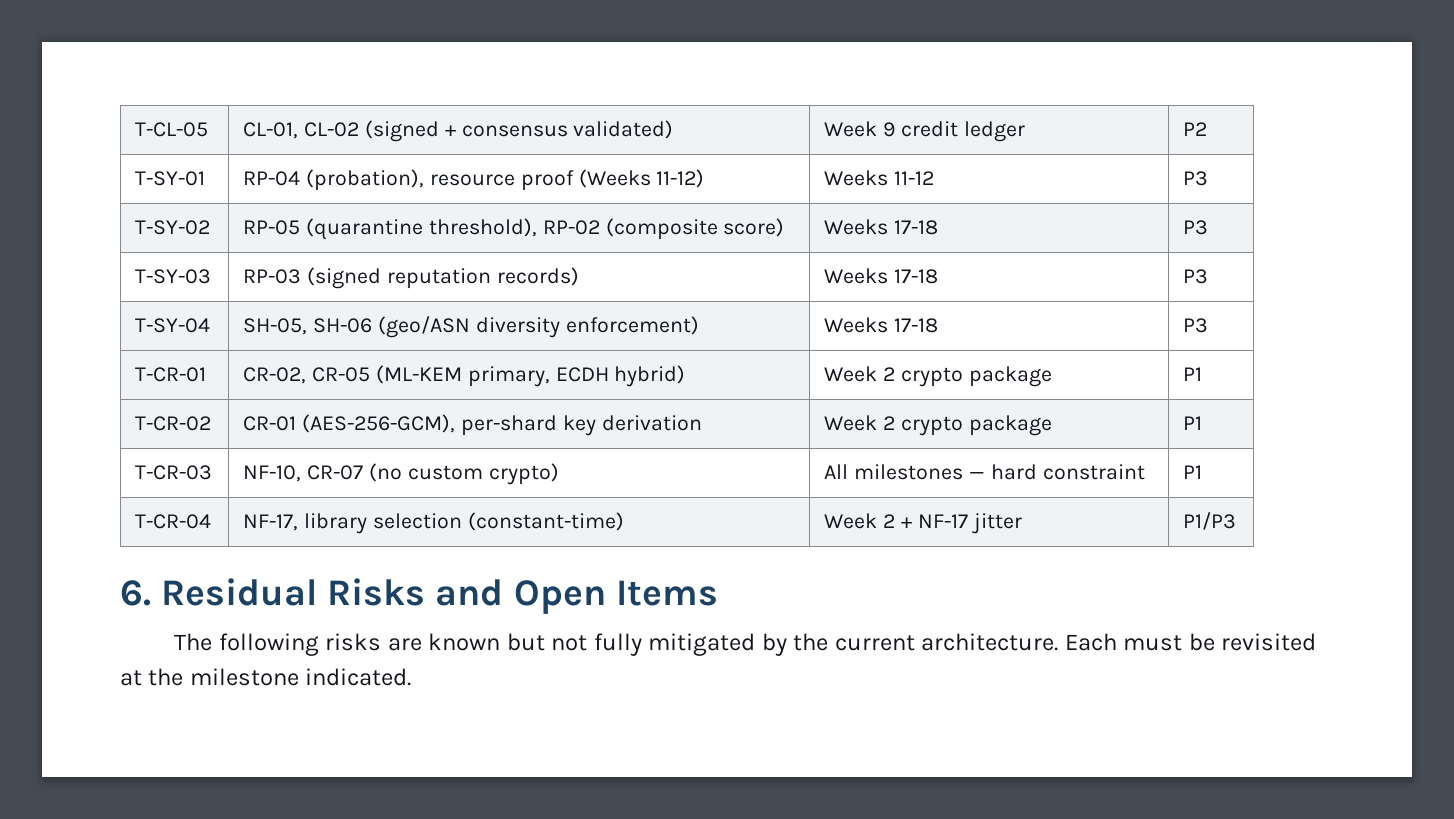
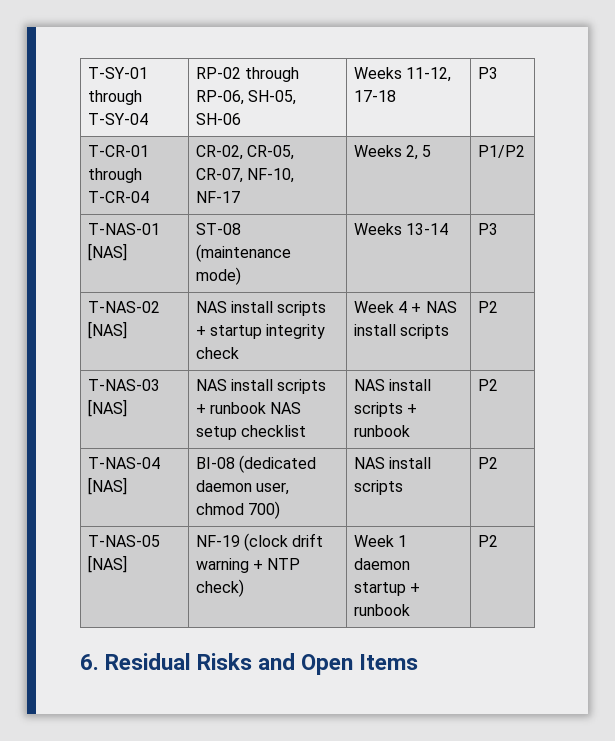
- T-CL-05 | CL-01, CL-02 (signed + consensus validated) | Week 9 credit ledger | P2
- T-SY-01 | RP-04 (probation), resource proof (Weeks 11-12) | Weeks 11-12 | P3
- T-SY-02 | RP-05 (quarantine threshold), RP-02 (composite score) | Weeks 17-18 | P3
- T-SY-03 | RP-03 (signed reputation records) | Weeks 17-18 | P3
- T-SY-04 | SH-05, SH-06 (geo/ASN diversity enforcement) | Weeks 17-18 | P3
+ T-SY-01 through T-SY-04 | RP-02 through RP-06, SH-05, SH-06 | Weeks 11-12, 17-18 | P3
- T-CR-01 | CR-02, CR-05 (ML-KEM primary, ECDH hybrid) | Week 2 crypto package | P1
- T-CR-02 | CR-01 (AES-256-GCM), per-shard key derivation | Week 2 crypto package | P1
- T-CR-03 | NF-10, CR-07 (no custom crypto) | All milestones — hard constraint | P1
- T-CR-04 | NF-17, library selection (constant-time) | Week 2 + NF-17 jitter | P1/P3
+ T-CR-01 through T-CR-04 | CR-02, CR-05, CR-07, NF-10, NF-17 | Weeks 2, 5 | P1/P2
+ T-NAS-01 [NAS] | ST-08 (maintenance mode) | Weeks 13-14 | P3
+ T-NAS-02 [NAS] | NAS install scripts + startup integrity check | Week 4 + NAS install scripts | P2
+ T-NAS-03 [NAS] | NAS install scripts + runbook NAS setup checklist | NAS install scripts + runbook | P2
+ T-NAS-04 [NAS] | BI-08 (dedicated daemon user, chmod 700) | NAS install scripts | P2
+ T-NAS-05 [NAS] | NF-19 (clock drift warning + NTP check) | Week 1 daemon startup + runbook | P2
- The following risks are known but not fully mitigated by the current architecture. Each must be revisited at the milestone indicated.

